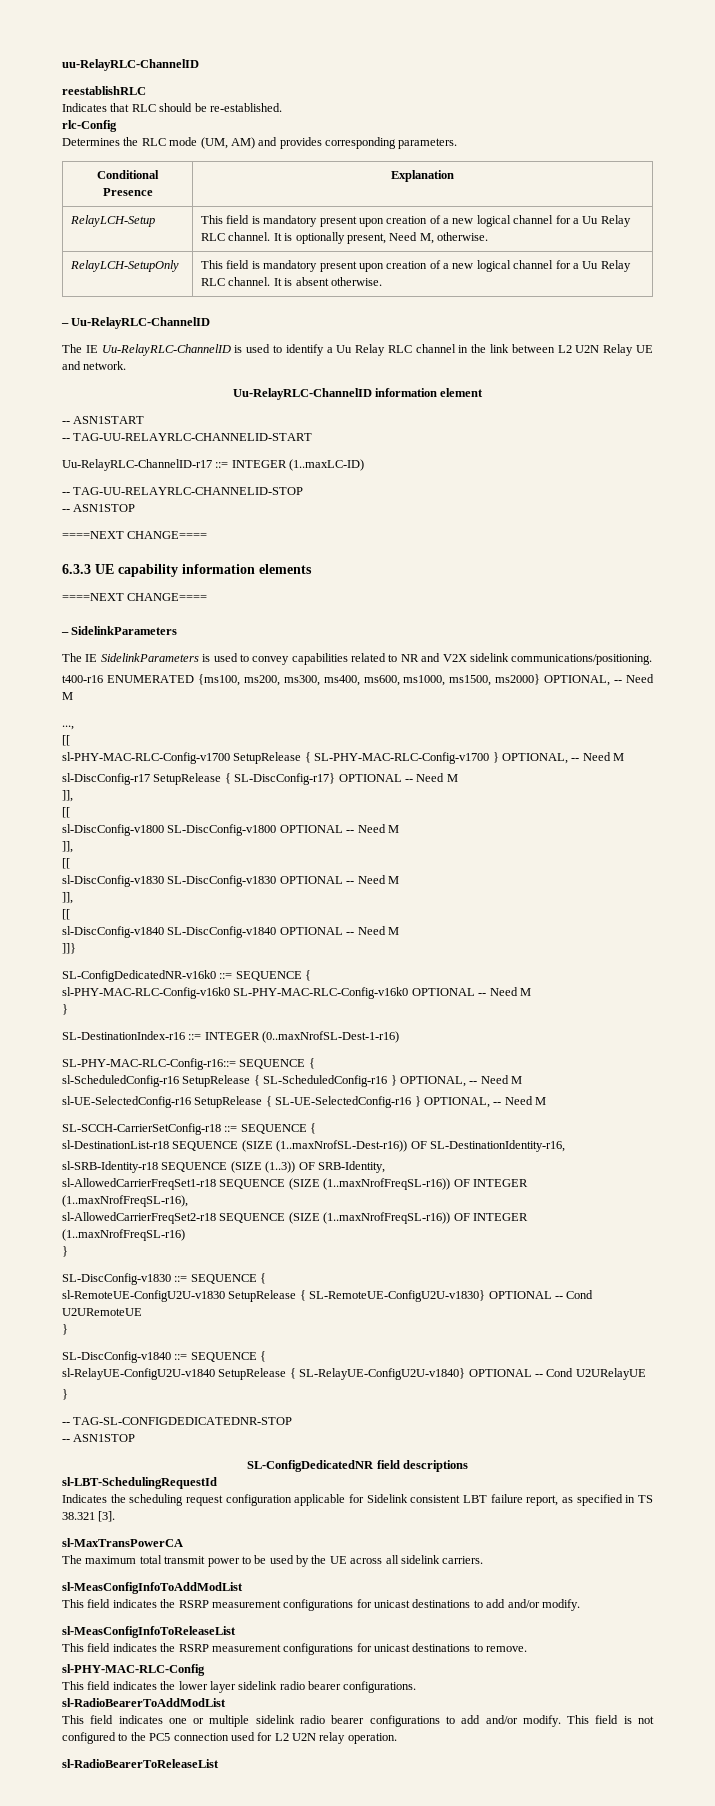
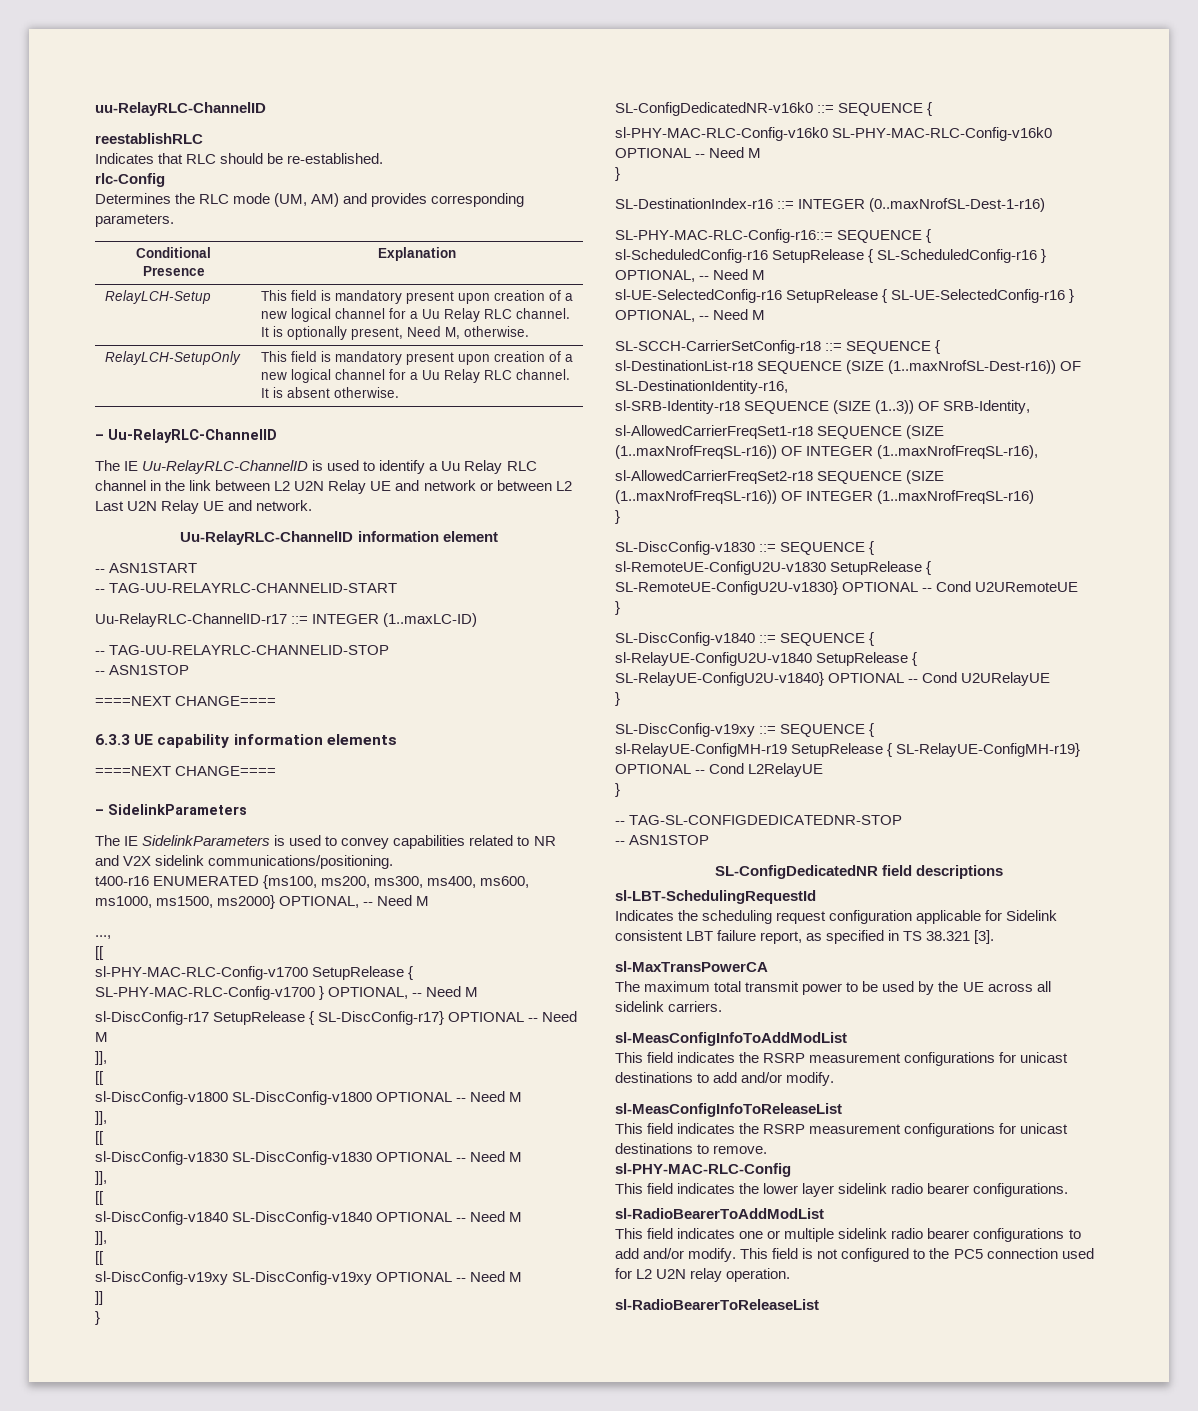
- The IE Uu-RelayRLC-ChannelID is used to identify a Uu Relay RLC channel in the link between L2 U2N Relay UE and network.
+ The IE Uu-RelayRLC-ChannelID is used to identify a Uu Relay RLC channel in the link between L2 U2N Relay UE and network or between L2 Last U2N Relay UE and network.
  sl-DiscConfig-v1840 SL-DiscConfig-v1840 OPTIONAL -- Need M
- ]]}
+ ]],
+ [[
+ sl-DiscConfig-v19xy SL-DiscConfig-v19xy OPTIONAL -- Need M
+ ]]
+ }
+ SL-DiscConfig-v19xy ::= SEQUENCE {
+ sl-RelayUE-ConfigMH-r19 SetupRelease { SL-RelayUE-ConfigMH-r19} OPTIONAL -- Cond L2RelayUE
+ }

